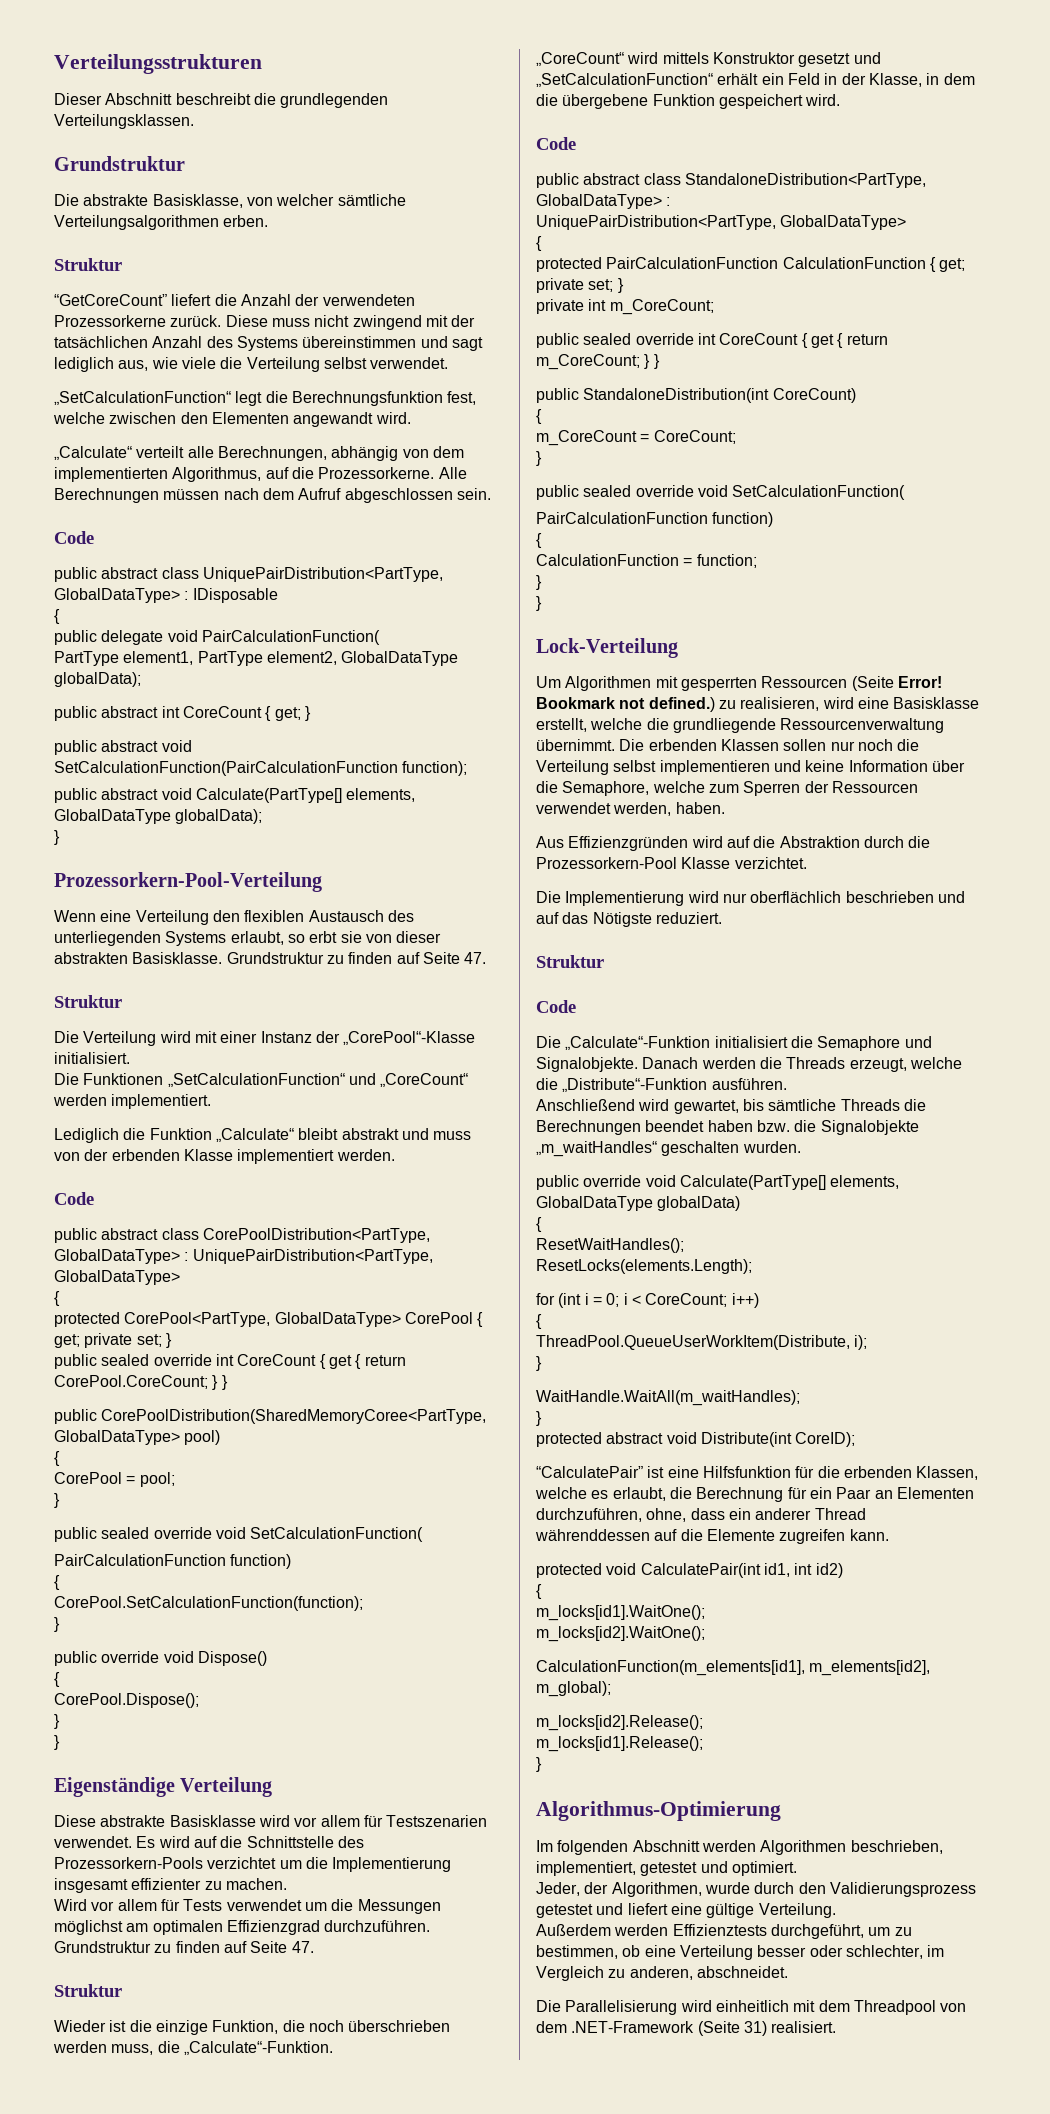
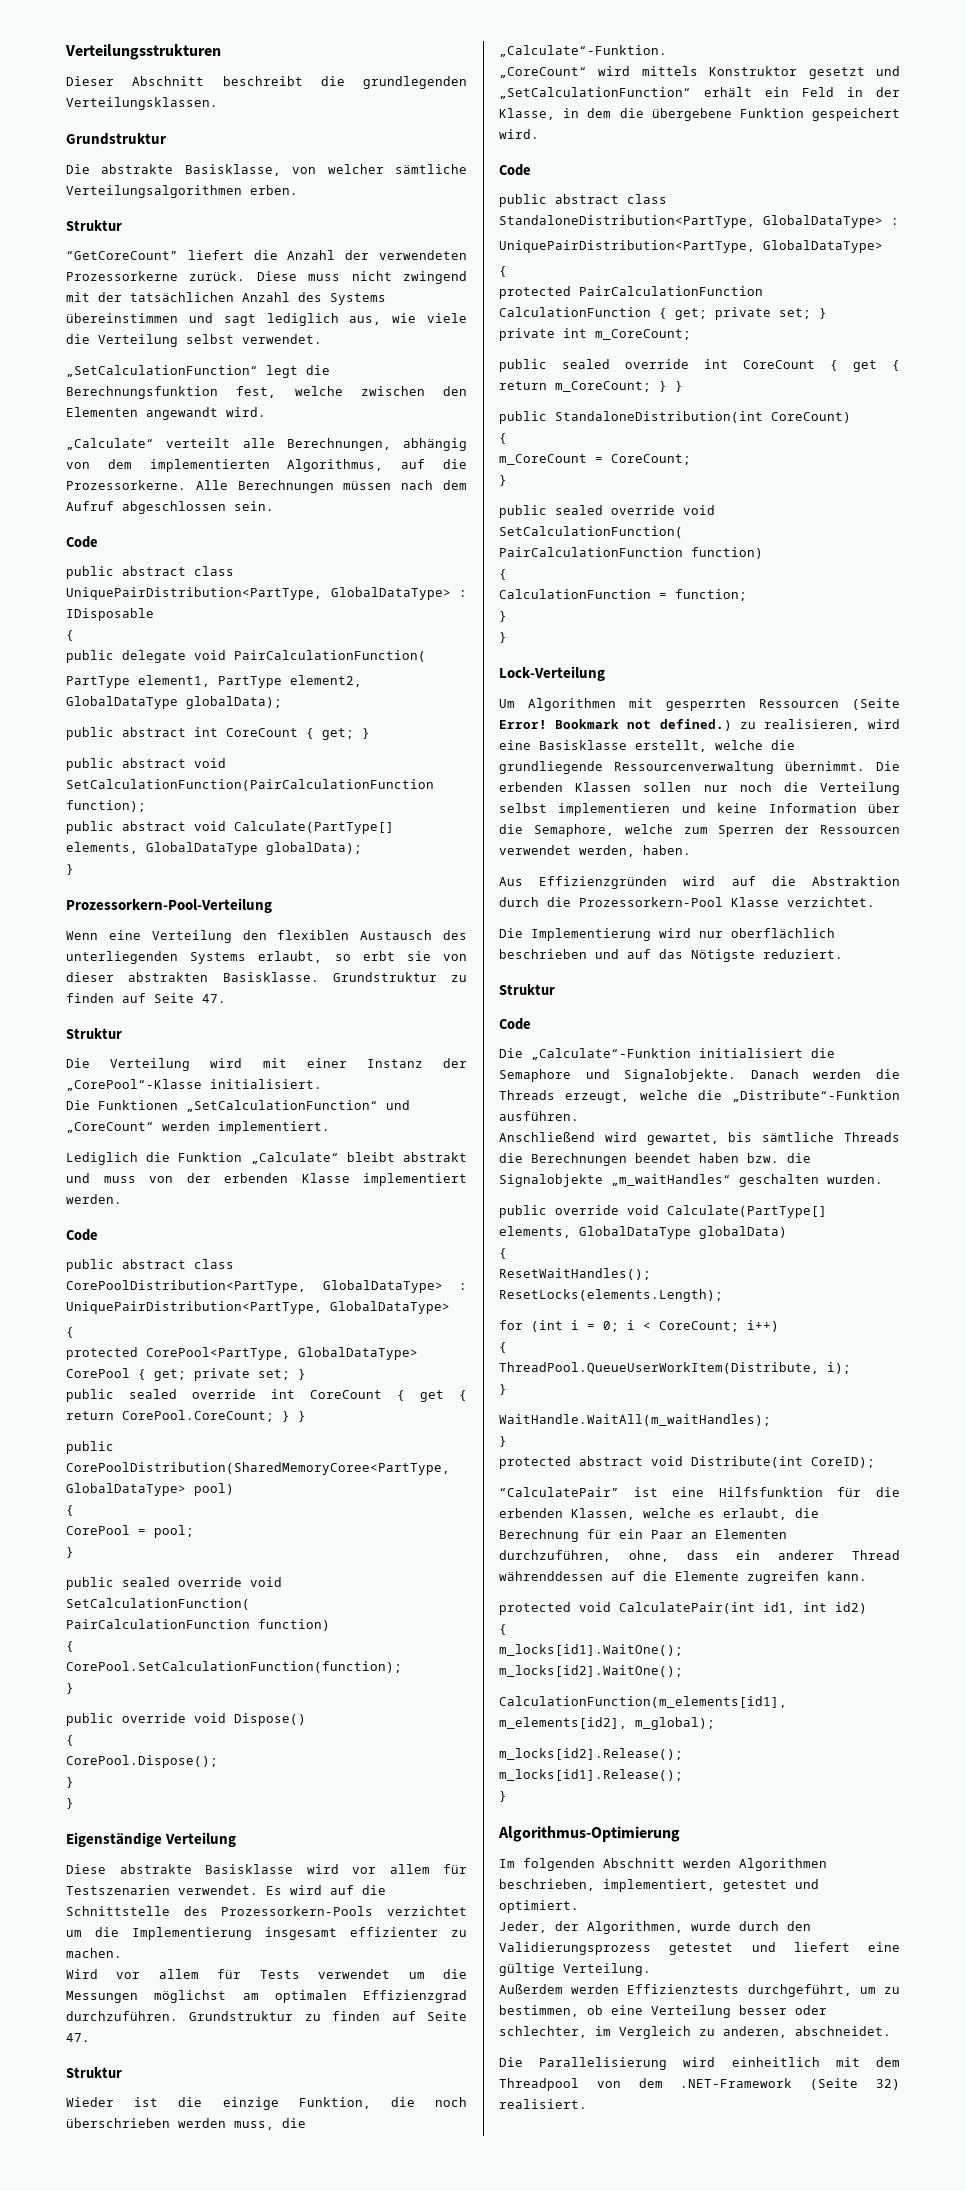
- Die Parallelisierung wird einheitlich mit dem Threadpool von dem .NET-Framework (Seite 31) realisiert.
+ Die Parallelisierung wird einheitlich mit dem Threadpool von dem .NET-Framework (Seite 32) realisiert.

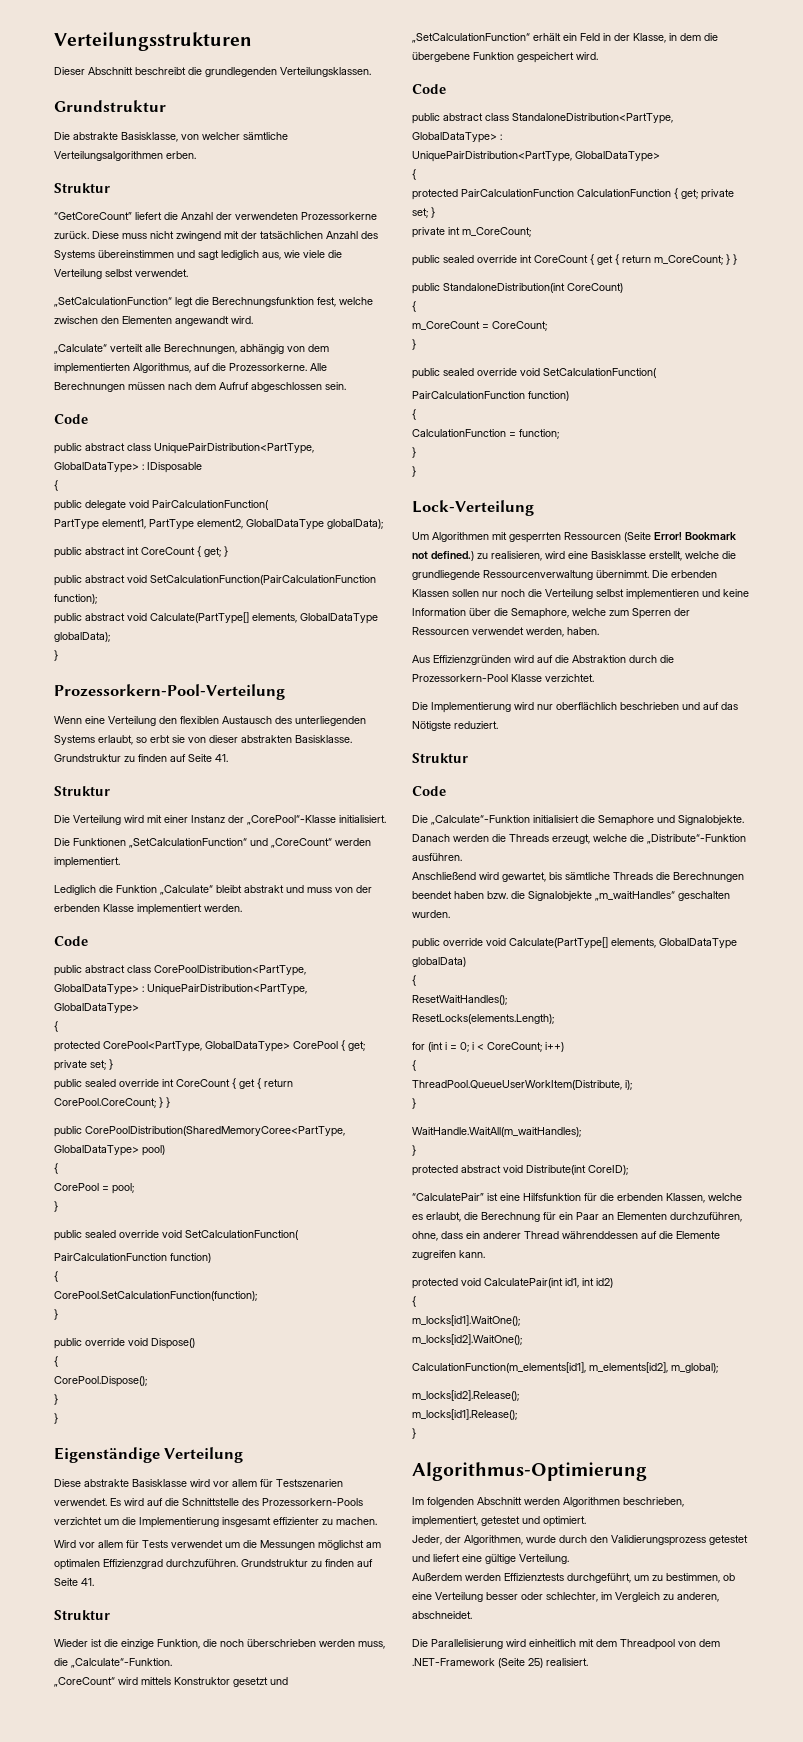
- Wenn eine Verteilung den flexiblen Austausch des unterliegenden Systems erlaubt, so erbt sie von dieser abstrakten Basisklasse. Grundstruktur zu finden auf Seite 47.
+ Wenn eine Verteilung den flexiblen Austausch des unterliegenden Systems erlaubt, so erbt sie von dieser abstrakten Basisklasse. Grundstruktur zu finden auf Seite 41.
- Wird vor allem für Tests verwendet um die Messungen möglichst am optimalen Effizienzgrad durchzuführen. Grundstruktur zu finden auf Seite 47.
+ Wird vor allem für Tests verwendet um die Messungen möglichst am optimalen Effizienzgrad durchzuführen. Grundstruktur zu finden auf Seite 41.
- Die Parallelisierung wird einheitlich mit dem Threadpool von dem .NET-Framework (Seite 32) realisiert.
+ Die Parallelisierung wird einheitlich mit dem Threadpool von dem .NET-Framework (Seite 25) realisiert.

